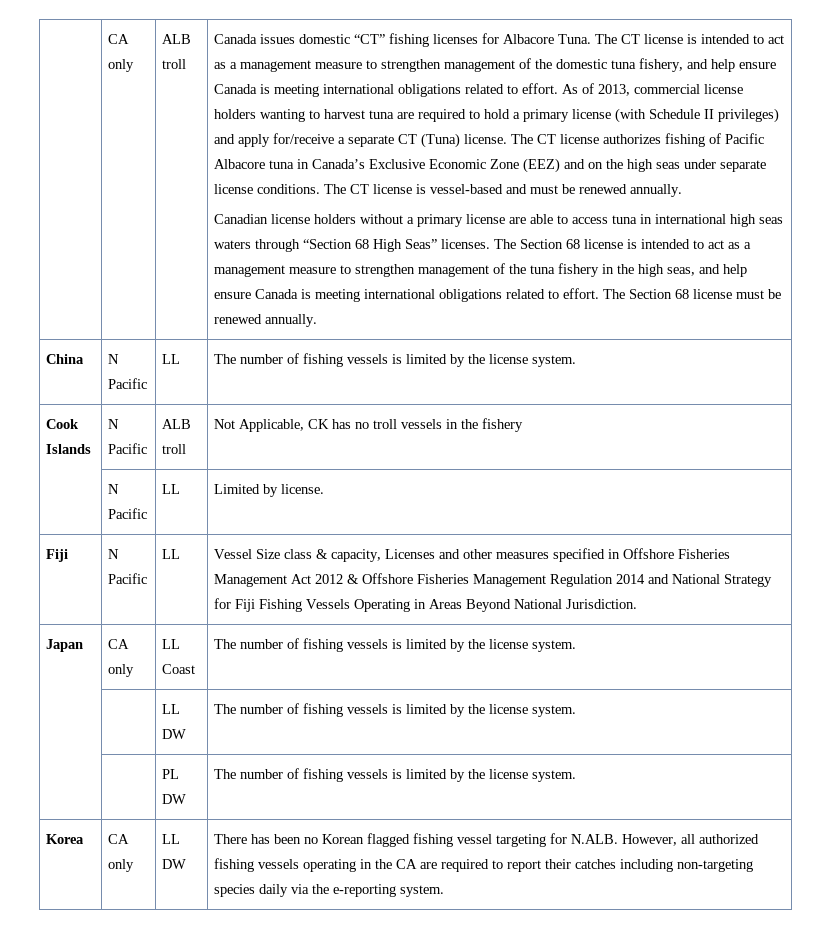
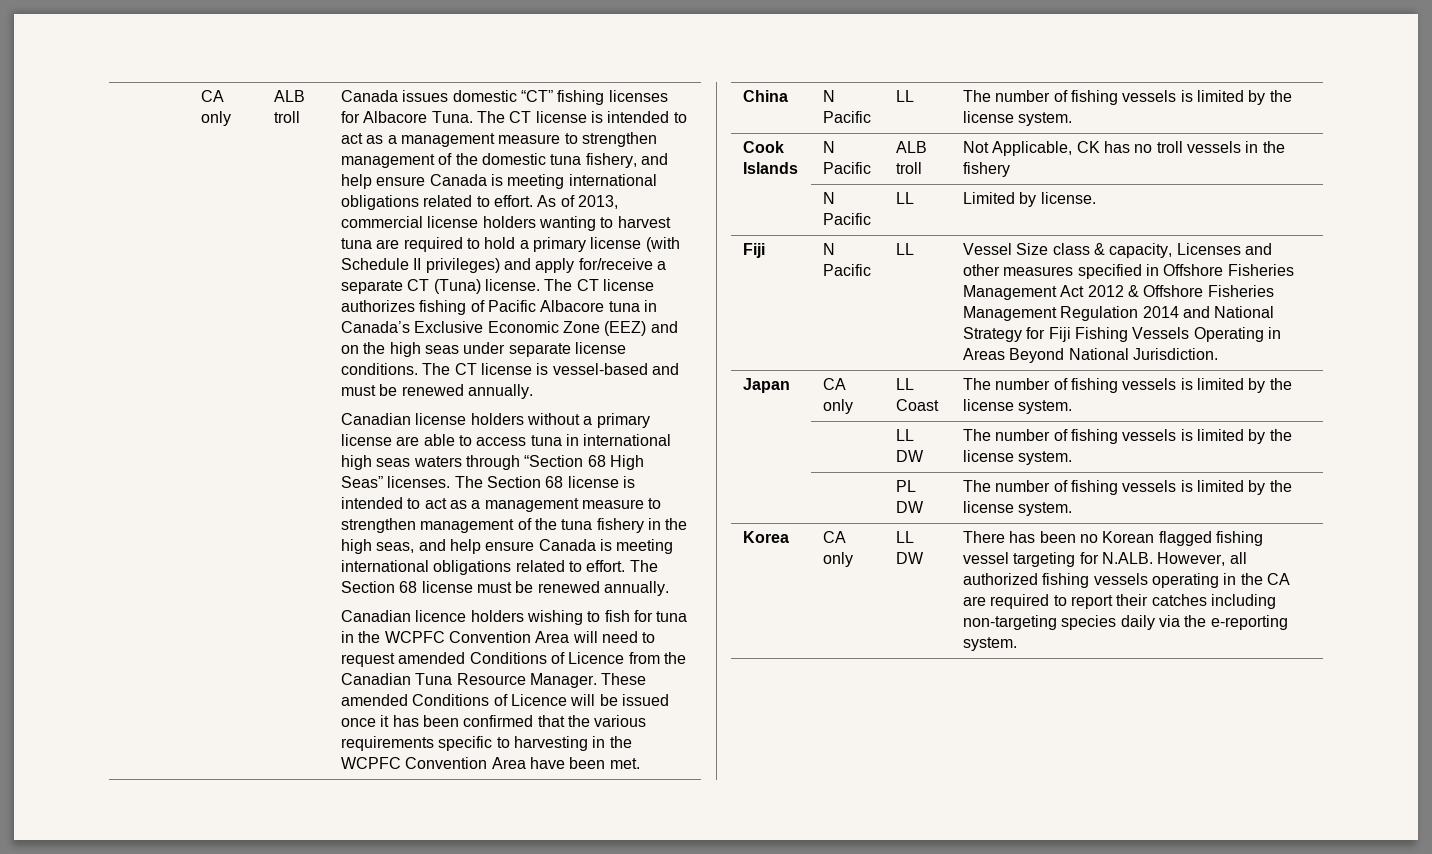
+ Canadian licence holders wishing to fish for tuna in the WCPFC Convention Area will need to request amended Conditions of Licence from the Canadian Tuna Resource Manager. These amended Conditions of Licence will be issued once it has been confirmed that the various requirements specific to harvesting in the WCPFC Convention Area have been met.

